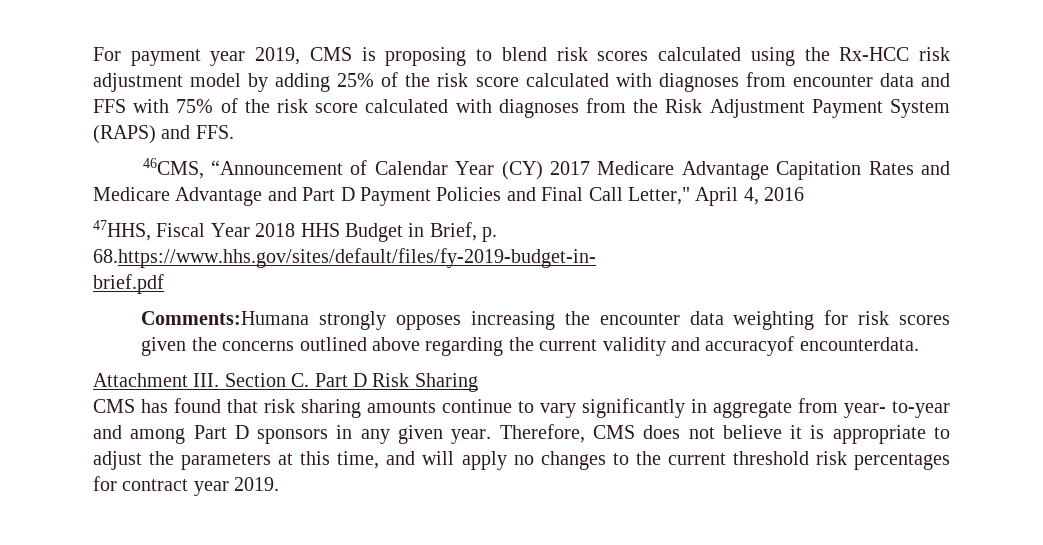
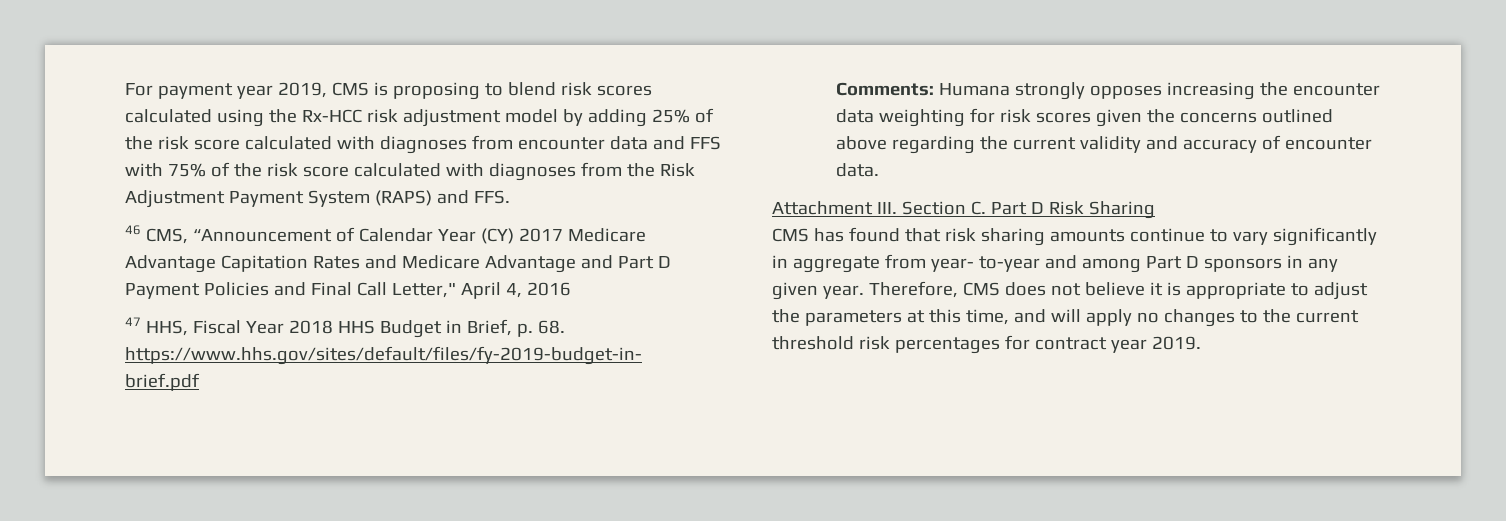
- 46CMS, “Announcement of Calendar Year (CY) 2017 Medicare Advantage Capitation Rates and Medicare Advantage and Part D Payment Policies and Final Call Letter," April 4, 2016
+ 46 CMS, “Announcement of Calendar Year (CY) 2017 Medicare Advantage Capitation Rates and Medicare Advantage and Part D Payment Policies and Final Call Letter," April 4, 2016
- 47HHS, Fiscal Year 2018 HHS Budget in Brief, p. 68.https://www.hhs.gov/sites/default/files/fy-2019-budget-in-
+ 47 HHS, Fiscal Year 2018 HHS Budget in Brief, p. 68. https://www.hhs.gov/sites/default/files/fy-2019-budget-in-
- Comments:Humana strongly opposes increasing the encounter data weighting for risk scores given the concerns outlined above regarding the current validity and accuracyof encounterdata.
+ Comments: Humana strongly opposes increasing the encounter data weighting for risk scores given the concerns outlined above regarding the current validity and accuracy of encounter data.

